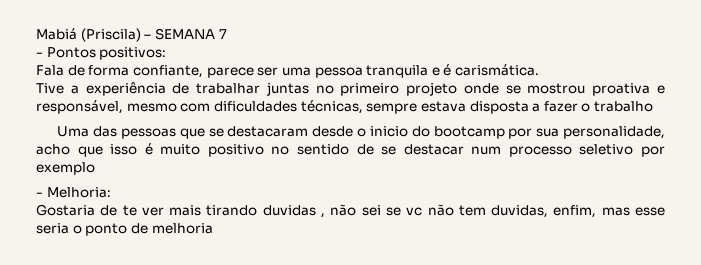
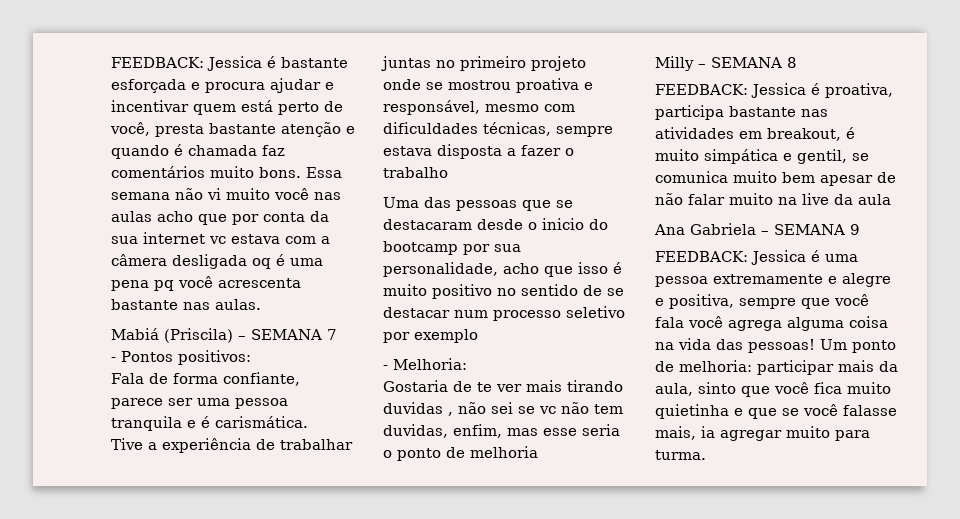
+ FEEDBACK: Jessica é bastante esforçada e procura ajudar e incentivar quem está perto de você, presta bastante atenção e quando é chamada faz comentários muito bons. Essa semana não vi muito você nas aulas acho que por conta da sua internet vc estava com a câmera desligada oq é uma pena pq você acrescenta bastante nas aulas.
+ Milly – SEMANA 8
+ FEEDBACK: Jessica é proativa, participa bastante nas atividades em breakout, é muito simpática e gentil, se comunica muito bem apesar de não falar muito na live da aula
+ Ana Gabriela – SEMANA 9
+ FEEDBACK: Jessica é uma pessoa extremamente e alegre e positiva, sempre que você fala você agrega alguma coisa na vida das pessoas! Um ponto de melhoria: participar mais da aula, sinto que você fica muito quietinha e que se você falasse mais, ia agregar muito para turma.

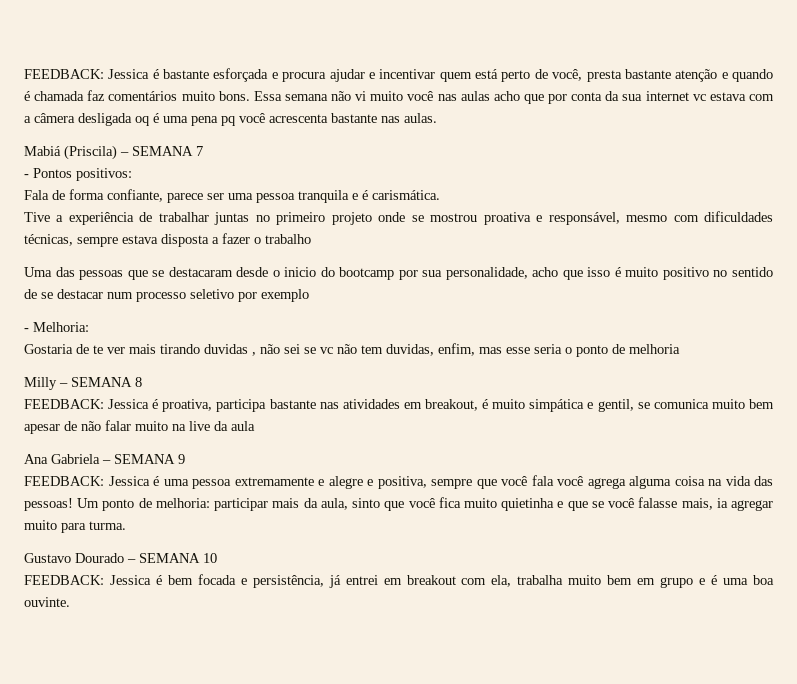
+ Gustavo Dourado – SEMANA 10
+ FEEDBACK: Jessica é bem focada e persistência, já entrei em breakout com ela, trabalha muito bem em grupo e é uma boa ouvinte.

